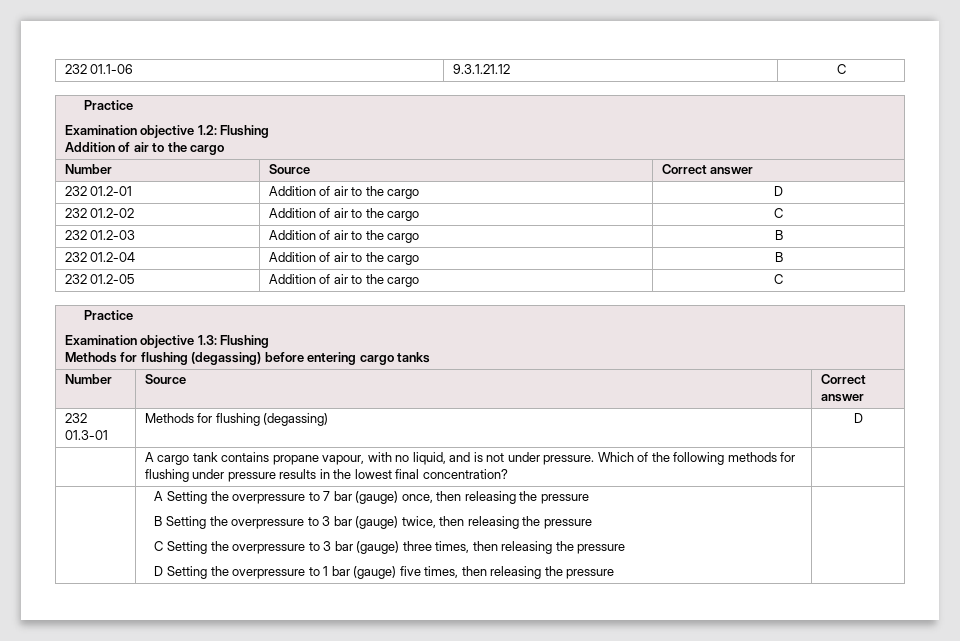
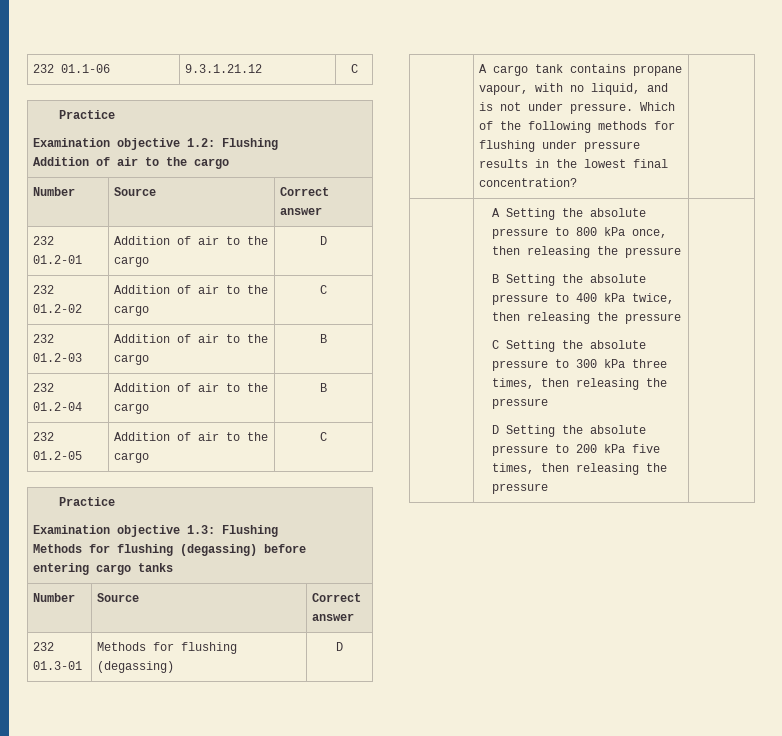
- A Setting the overpressure to 7 bar (gauge) once, then releasing the pressure
+ A Setting the absolute pressure to 800 kPa once, then releasing the pressure
- B Setting the overpressure to 3 bar (gauge) twice, then releasing the pressure
+ B Setting the absolute pressure to 400 kPa twice, then releasing the pressure
- C Setting the overpressure to 3 bar (gauge) three times, then releasing the pressure
+ C Setting the absolute pressure to 300 kPa three times, then releasing the pressure
- D Setting the overpressure to 1 bar (gauge) five times, then releasing the pressure
+ D Setting the absolute pressure to 200 kPa five times, then releasing the pressure

